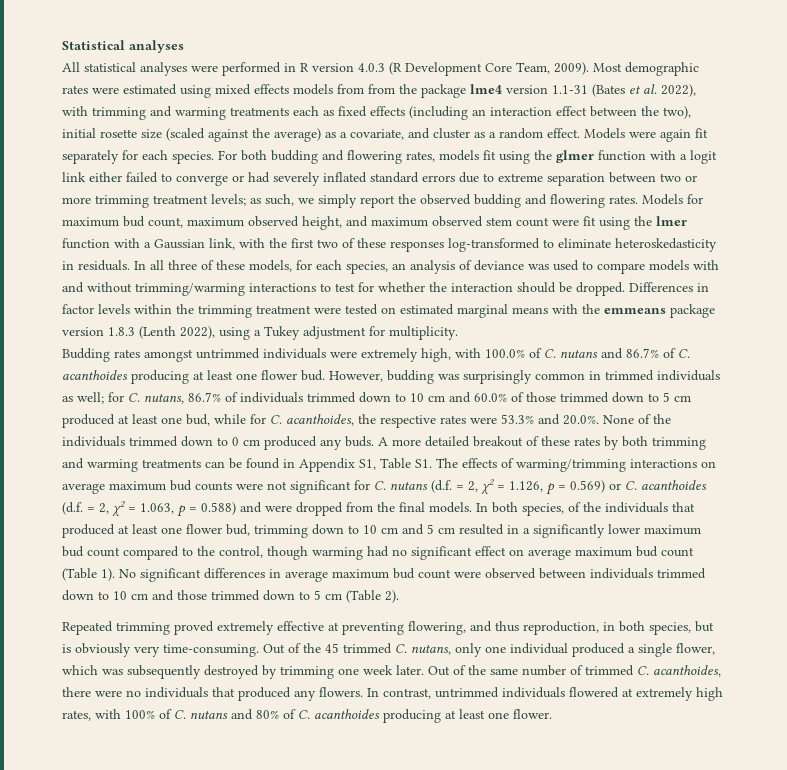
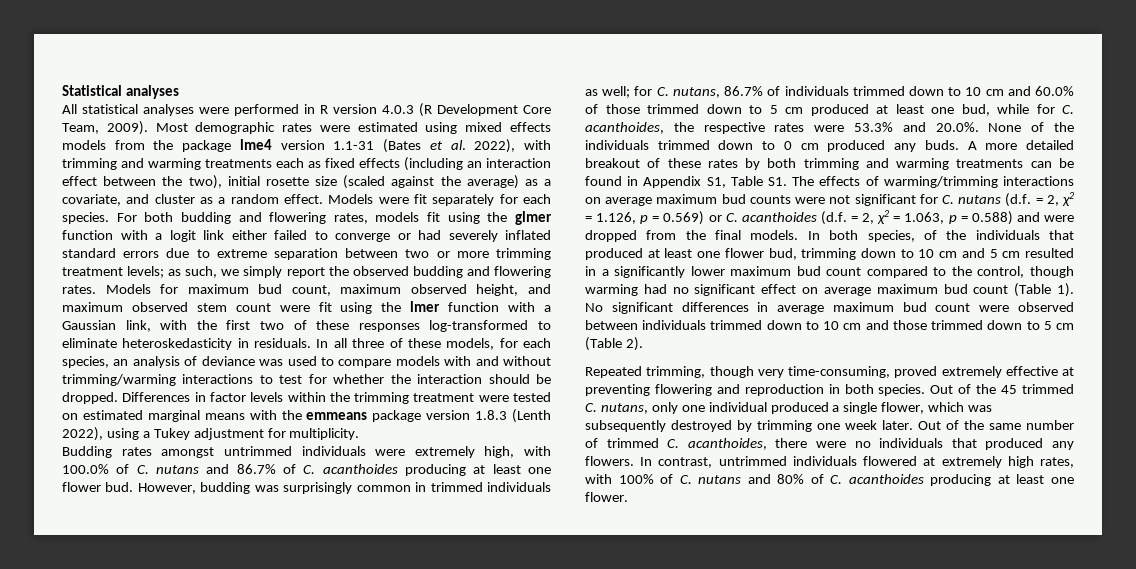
- Most demographic rates were estimated using mixed effects models from from the package lme4 version 1.1-31 (Bates et al. 2022), with trimming and warming treatments each as fixed effects (including an interaction effect between the two), initial rosette size (scaled against the average) as a covariate, and cluster as a random effect.
+ Most demographic rates were estimated using mixed effects models from the package lme4 version 1.1-31 (Bates et al. 2022), with trimming and warming treatments each as fixed effects (including an interaction effect between the two), initial rosette size (scaled against the average) as a covariate, and cluster as a random effect.
- Models were again fit separately for each species.
+ Models were fit separately for each species.
- Repeated trimming proved extremely effective at preventing flowering, and thus reproduction, in both species, but is obviously very time-consuming.
+ Repeated trimming, though very time-consuming, proved extremely effective at preventing flowering and reproduction in both species.

